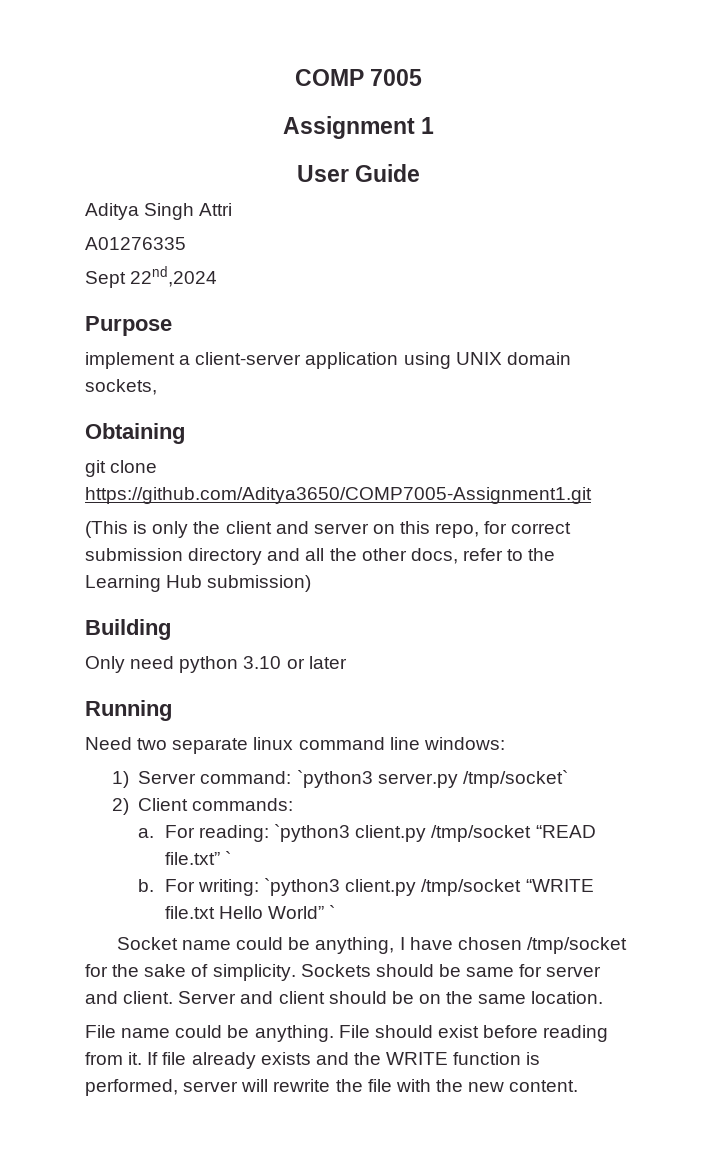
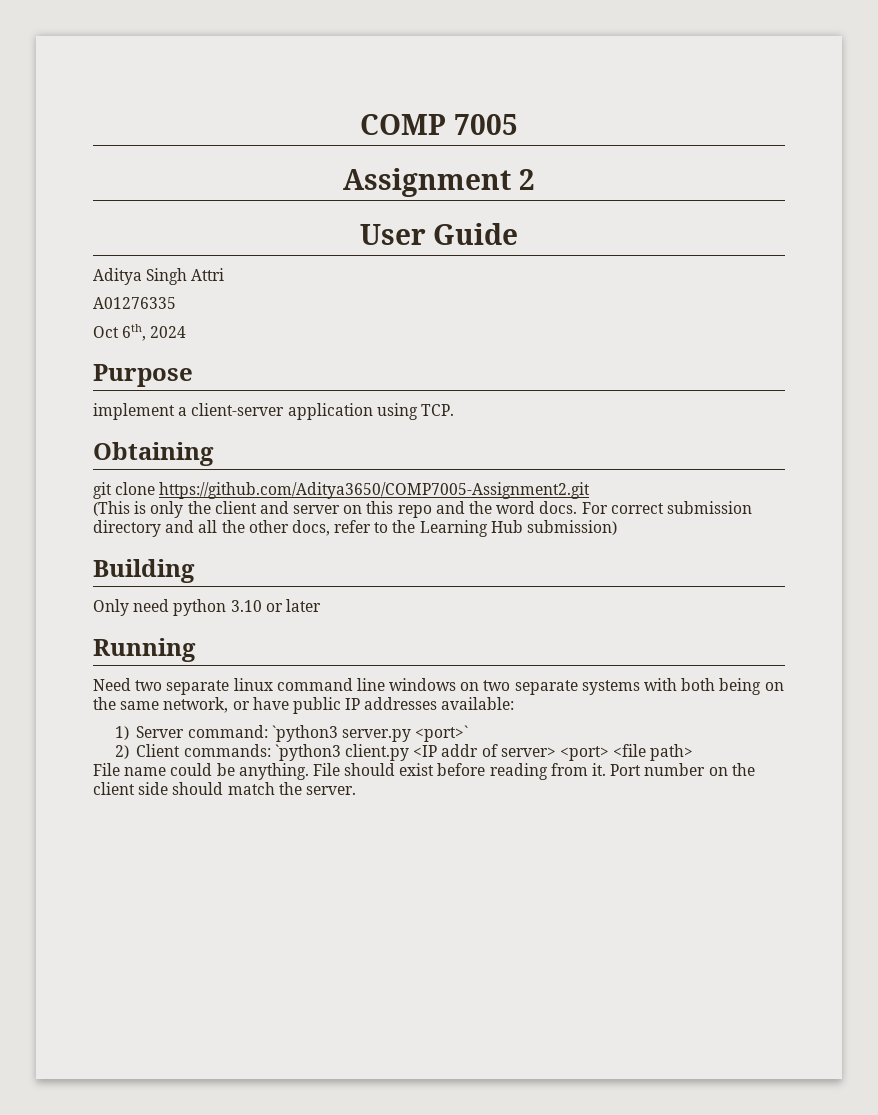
- Assignment 1
+ Assignment 2
- Sept 22nd,2024
+ Oct 6th, 2024
- implement a client-server application using UNIX domain sockets,
+ implement a client-server application using TCP.
- git clone https://github.com/Aditya3650/COMP7005-Assignment1.git
+ git clone https://github.com/Aditya3650/COMP7005-Assignment2.git
- (This is only the client and server on this repo, for correct submission directory and all the other docs, refer to the Learning Hub submission)
+ (This is only the client and server on this repo and the word docs. For correct submission directory and all the other docs, refer to the Learning Hub submission)
- Need two separate linux command line windows:
+ Need two separate linux command line windows on two separate systems with both being on the same network, or have public IP addresses available:
- 1) Server command: `python3 server.py /tmp/socket`
+ 1) Server command: `python3 server.py <port>`
- 2) Client commands:
- a. For reading: `python3 client.py /tmp/socket “READ file.txt” `
- b. For writing: `python3 client.py /tmp/socket “WRITE file.txt Hello World” `
- Socket name could be anything, I have chosen /tmp/socket for the sake of simplicity. Sockets should be same for server and client. Server and client should be on the same location.
+ 2) Client commands: `python3 client.py <IP addr of server> <port> <file path>
- If file already exists and the WRITE function is performed, server will rewrite the file with the new content.
+ Port number on the client side should match the server.

